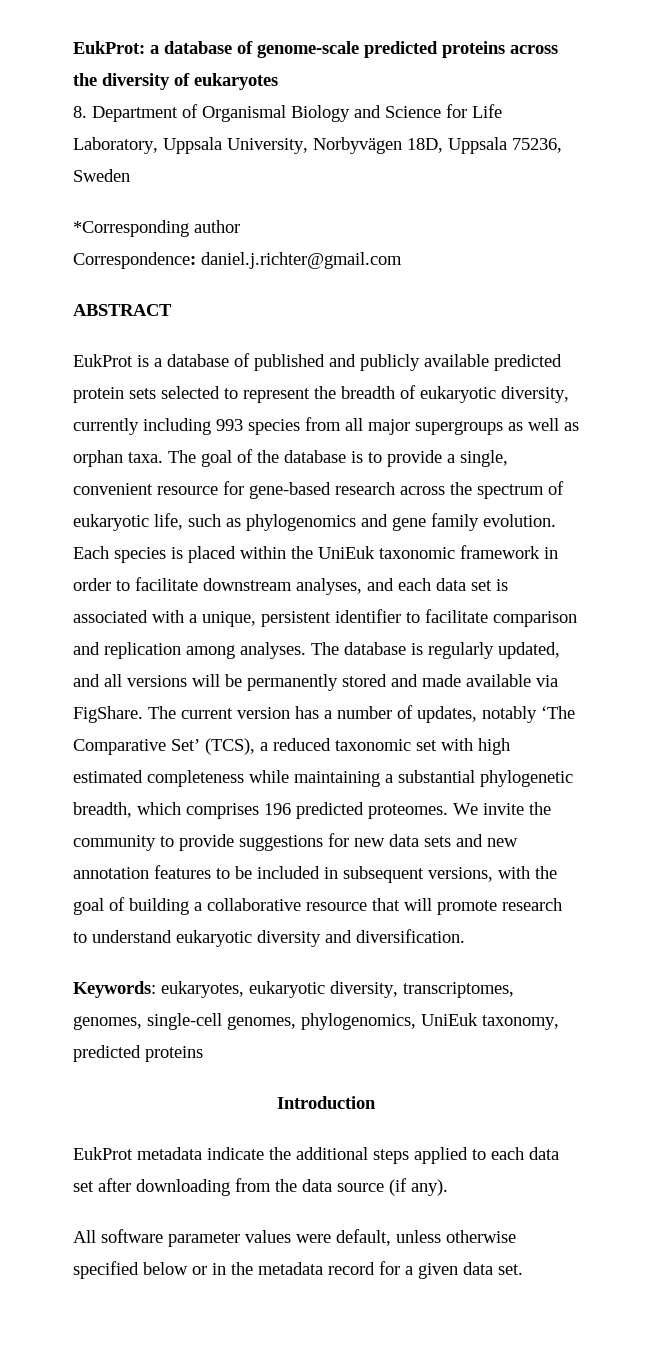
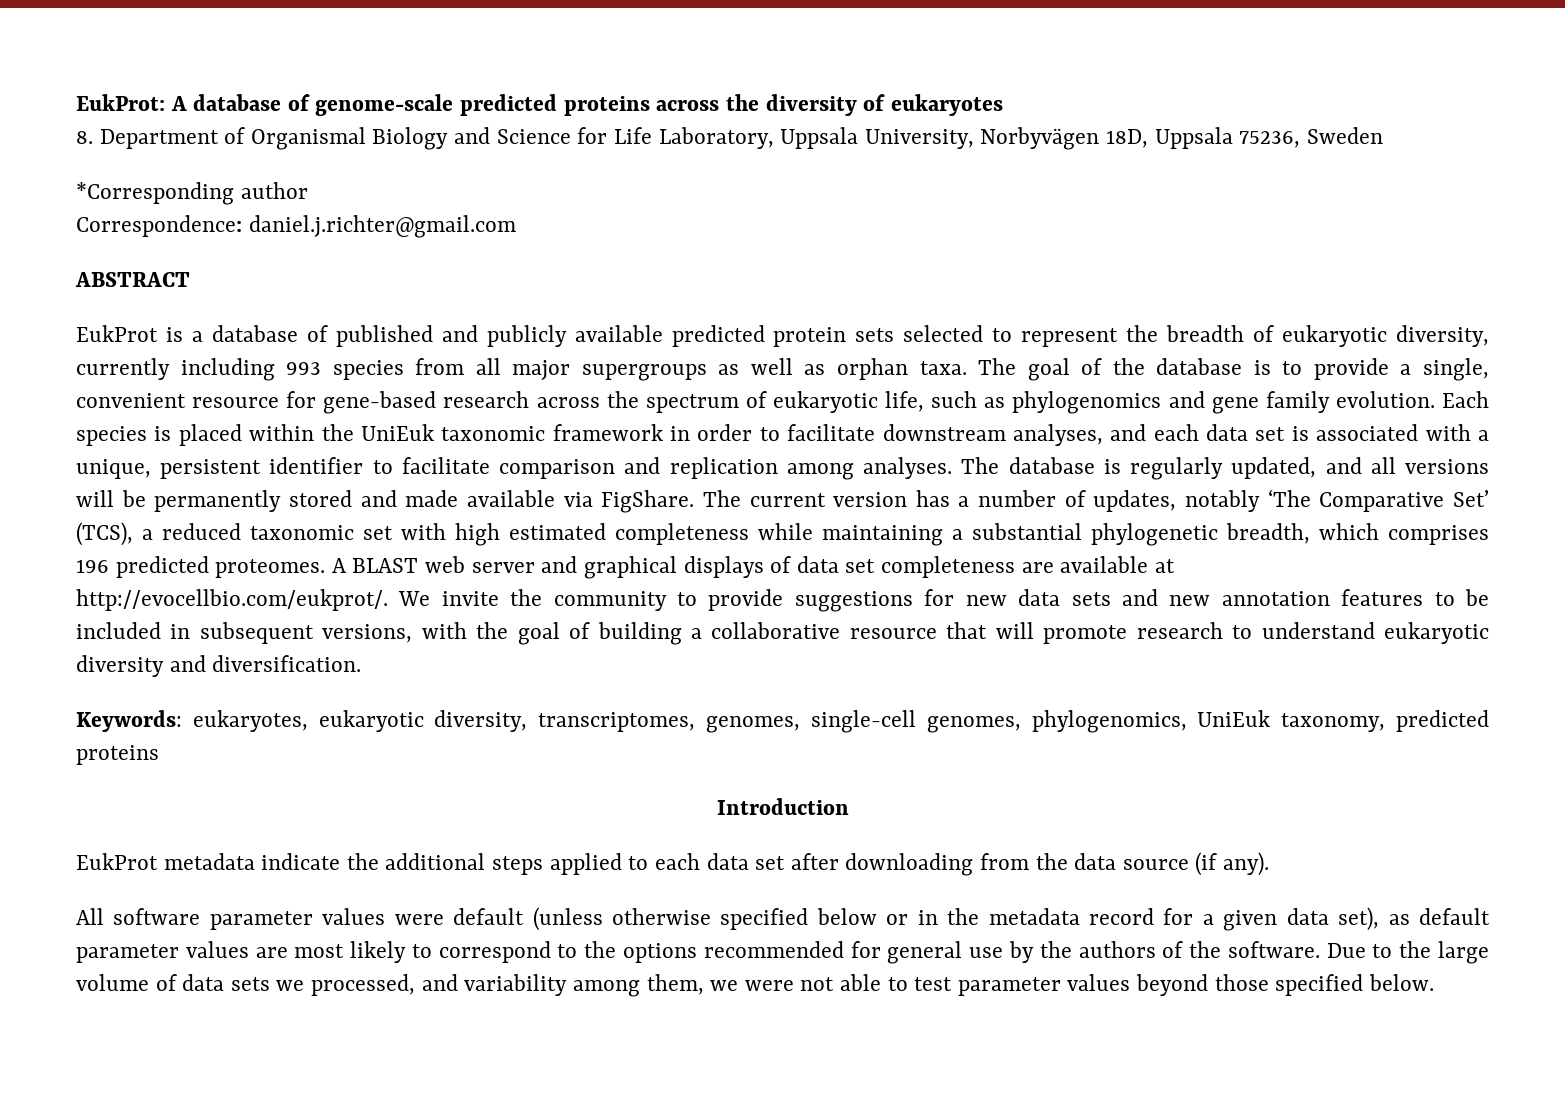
- EukProt: a database of genome-scale predicted proteins across the diversity of eukaryotes
+ EukProt: A database of genome-scale predicted proteins across the diversity of eukaryotes
- We invite the community to provide suggestions for new data sets and new annotation features to be included in subsequent versions, with the goal of building a collaborative resource that will promote research to understand eukaryotic diversity and diversification.
+ A BLAST web server and graphical displays of data set completeness are available at http://evocellbio.com/eukprot/. We invite the community to provide suggestions for new data sets and new annotation features to be included in subsequent versions, with the goal of building a collaborative resource that will promote research to understand eukaryotic diversity and diversification.
- All software parameter values were default, unless otherwise specified below or in the metadata record for a given data set.
+ All software parameter values were default (unless otherwise specified below or in the metadata record for a given data set), as default parameter values are most likely to correspond to the options recommended for general use by the authors of the software. Due to the large volume of data sets we processed, and variability among them, we were not able to test parameter values beyond those specified below.

